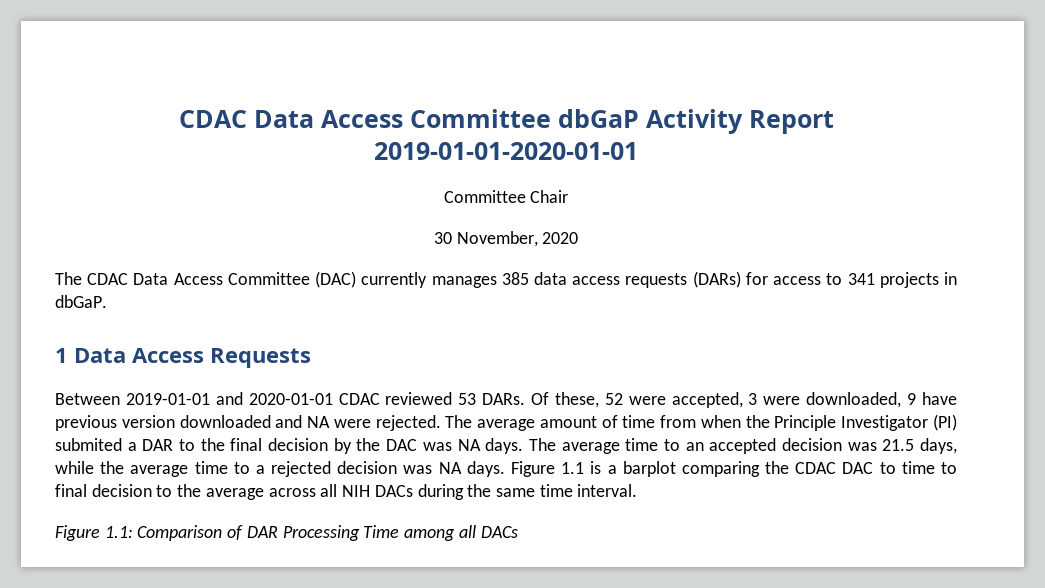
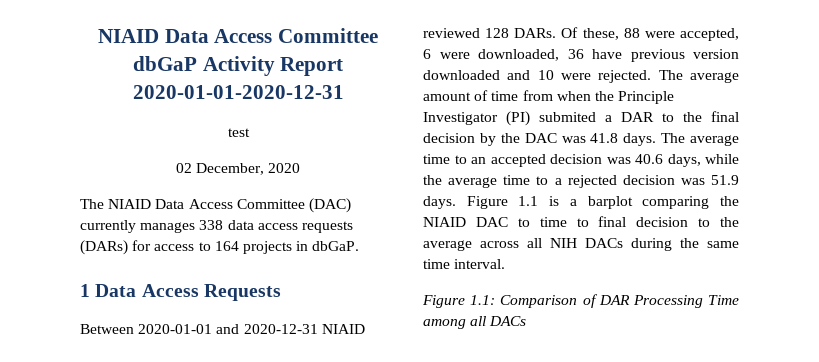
- CDAC Data Access Committee dbGaP Activity Report 2019-01-01-2020-01-01
- Committee Chair
- 30 November, 2020
+ NIAID Data Access Committee dbGaP Activity Report 2020-01-01-2020-12-31
+ test
+ 02 December, 2020
- The CDAC Data Access Committee (DAC) currently manages 385 data access requests (DARs) for access to 341 projects in dbGaP.
+ The NIAID Data Access Committee (DAC) currently manages 338 data access requests (DARs) for access to 164 projects in dbGaP.
- Between 2019-01-01 and 2020-01-01 CDAC reviewed 53 DARs.
+ Between 2020-01-01 and 2020-12-31 NIAID reviewed 128 DARs.
- Of these, 52 were accepted, 3 were downloaded, 9 have previous version downloaded and NA were rejected.
+ Of these, 88 were accepted, 6 were downloaded, 36 have previous version downloaded and 10 were rejected.
- The average amount of time from when the Principle Investigator (PI) submited a DAR to the final decision by the DAC was NA days.
+ The average amount of time from when the Principle Investigator (PI) submited a DAR to the final decision by the DAC was 41.8 days.
- The average time to an accepted decision was 21.5 days, while the average time to a rejected decision was NA days.
+ The average time to an accepted decision was 40.6 days, while the average time to a rejected decision was 51.9 days.
- Figure 1.1 is a barplot comparing the CDAC DAC to time to final decision to the average across all NIH DACs during the same time interval.
+ Figure 1.1 is a barplot comparing the NIAID DAC to time to final decision to the average across all NIH DACs during the same time interval.

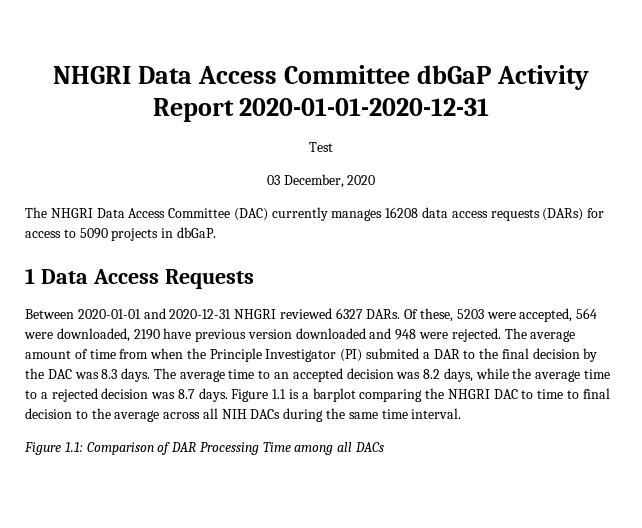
- NIAID Data Access Committee dbGaP Activity Report 2020-01-01-2020-12-31
+ NHGRI Data Access Committee dbGaP Activity Report 2020-01-01-2020-12-31
- test
- 02 December, 2020
+ Test
+ 03 December, 2020
- The NIAID Data Access Committee (DAC) currently manages 338 data access requests (DARs) for access to 164 projects in dbGaP.
+ The NHGRI Data Access Committee (DAC) currently manages 16208 data access requests (DARs) for access to 5090 projects in dbGaP.
- Between 2020-01-01 and 2020-12-31 NIAID reviewed 128 DARs.
+ Between 2020-01-01 and 2020-12-31 NHGRI reviewed 6327 DARs.
- Of these, 88 were accepted, 6 were downloaded, 36 have previous version downloaded and 10 were rejected.
+ Of these, 5203 were accepted, 564 were downloaded, 2190 have previous version downloaded and 948 were rejected.
- The average amount of time from when the Principle Investigator (PI) submited a DAR to the final decision by the DAC was 41.8 days.
+ The average amount of time from when the Principle Investigator (PI) submited a DAR to the final decision by the DAC was 8.3 days.
- The average time to an accepted decision was 40.6 days, while the average time to a rejected decision was 51.9 days.
+ The average time to an accepted decision was 8.2 days, while the average time to a rejected decision was 8.7 days.
- Figure 1.1 is a barplot comparing the NIAID DAC to time to final decision to the average across all NIH DACs during the same time interval.
+ Figure 1.1 is a barplot comparing the NHGRI DAC to time to final decision to the average across all NIH DACs during the same time interval.

